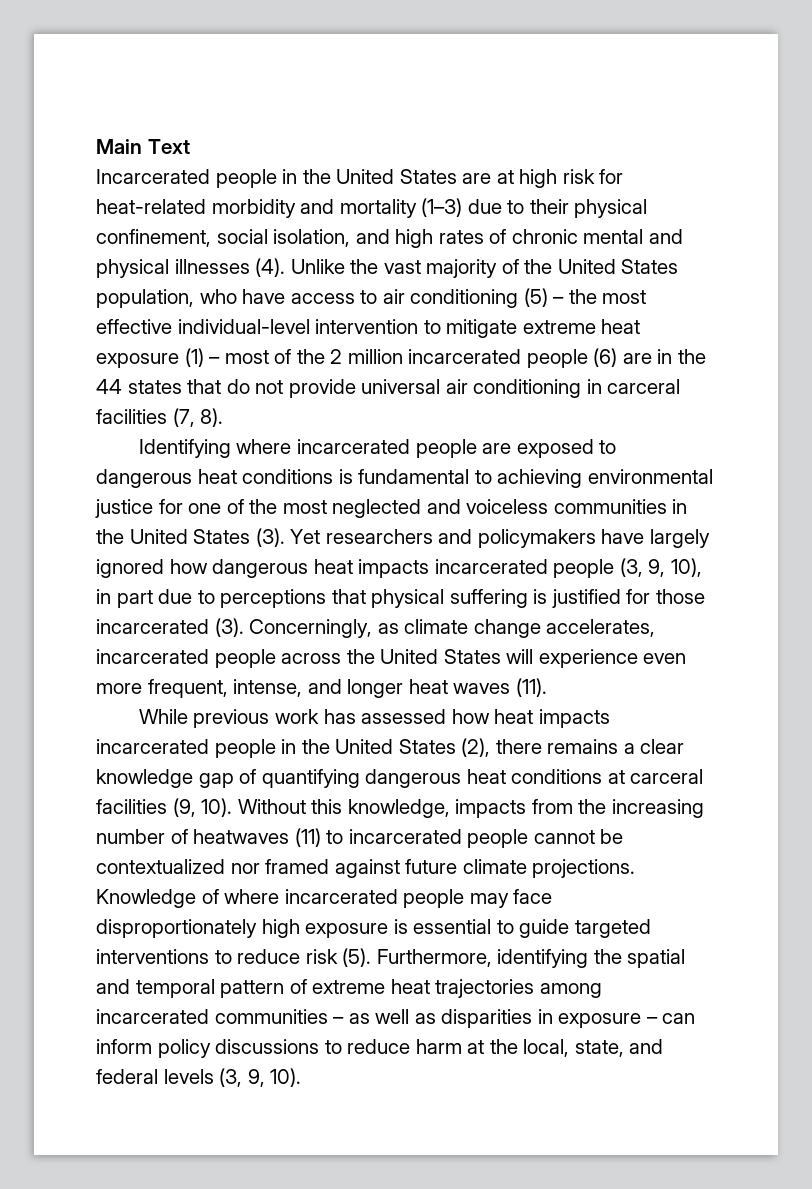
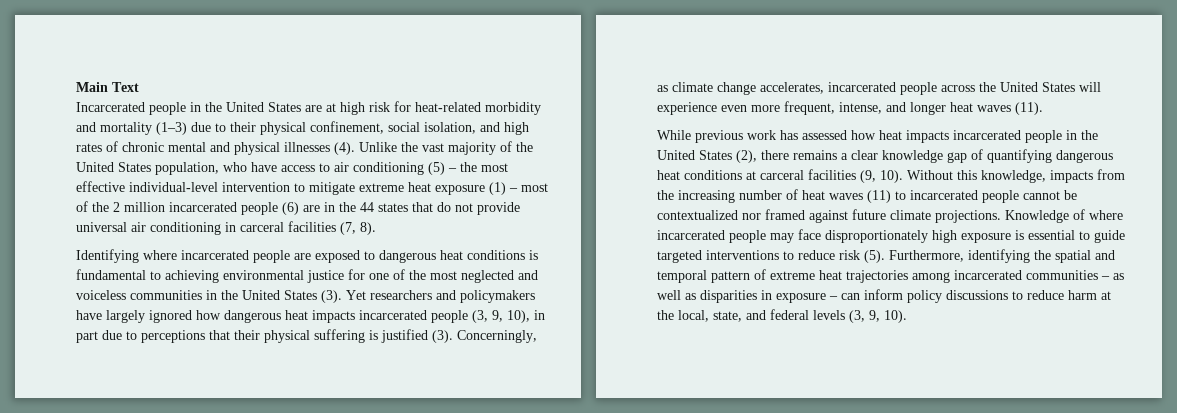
- Yet researchers and policymakers have largely ignored how dangerous heat impacts incarcerated people (3, 9, 10), in part due to perceptions that physical suffering is justified for those incarcerated (3).
+ Yet researchers and policymakers have largely ignored how dangerous heat impacts incarcerated people (3, 9, 10), in part due to perceptions that their physical suffering is justified (3).
- Without this knowledge, impacts from the increasing number of heatwaves (11) to incarcerated people cannot be contextualized nor framed against future climate projections.
+ Without this knowledge, impacts from the increasing number of heat waves (11) to incarcerated people cannot be contextualized nor framed against future climate projections.

